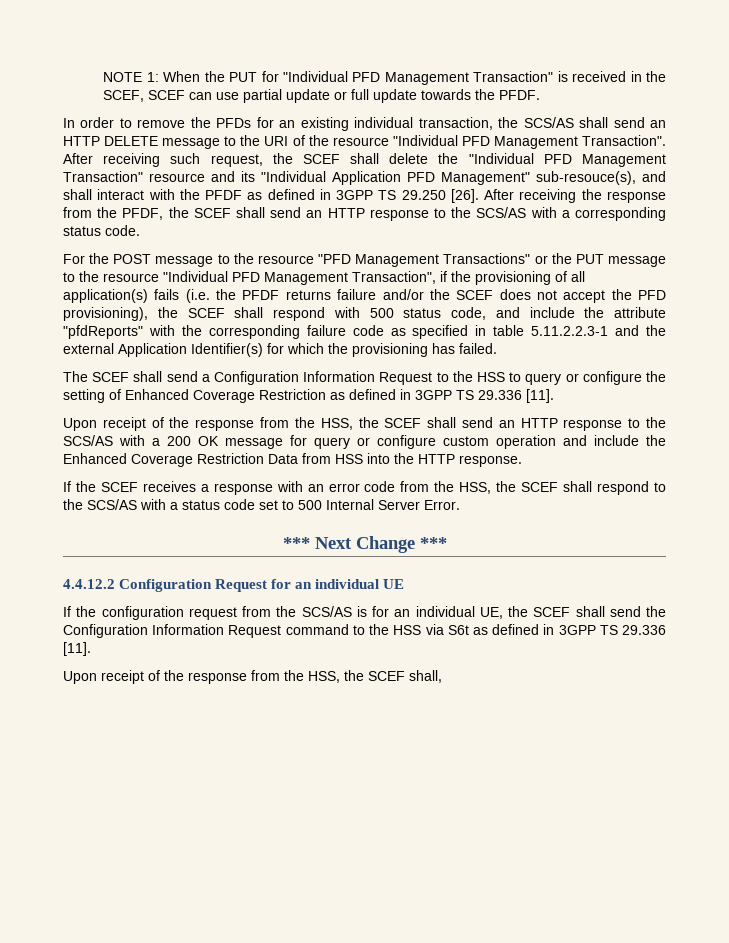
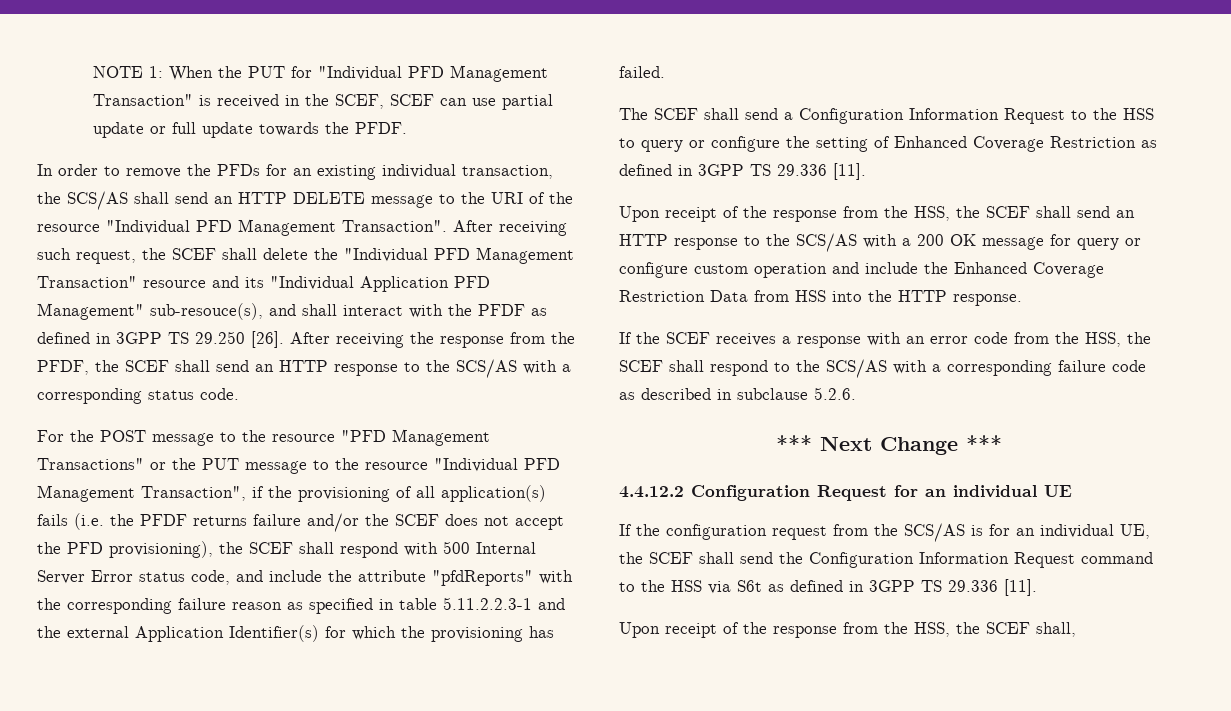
- For the POST message to the resource "PFD Management Transactions" or the PUT message to the resource "Individual PFD Management Transaction", if the provisioning of all application(s) fails (i.e. the PFDF returns failure and/or the SCEF does not accept the PFD provisioning), the SCEF shall respond with 500 status code, and include the attribute "pfdReports" with the corresponding failure code as specified in table 5.11.2.2.3-1 and the external Application Identifier(s) for which the provisioning has failed.
+ For the POST message to the resource "PFD Management Transactions" or the PUT message to the resource "Individual PFD Management Transaction", if the provisioning of all application(s) fails (i.e. the PFDF returns failure and/or the SCEF does not accept the PFD provisioning), the SCEF shall respond with 500 Internal Server Error status code, and include the attribute "pfdReports" with the corresponding failure reason as specified in table 5.11.2.2.3-1 and the external Application Identifier(s) for which the provisioning has failed.
- If the SCEF receives a response with an error code from the HSS, the SCEF shall respond to the SCS/AS with a status code set to 500 Internal Server Error.
+ If the SCEF receives a response with an error code from the HSS, the SCEF shall respond to the SCS/AS with a corresponding failure code as described in subclause 5.2.6.

